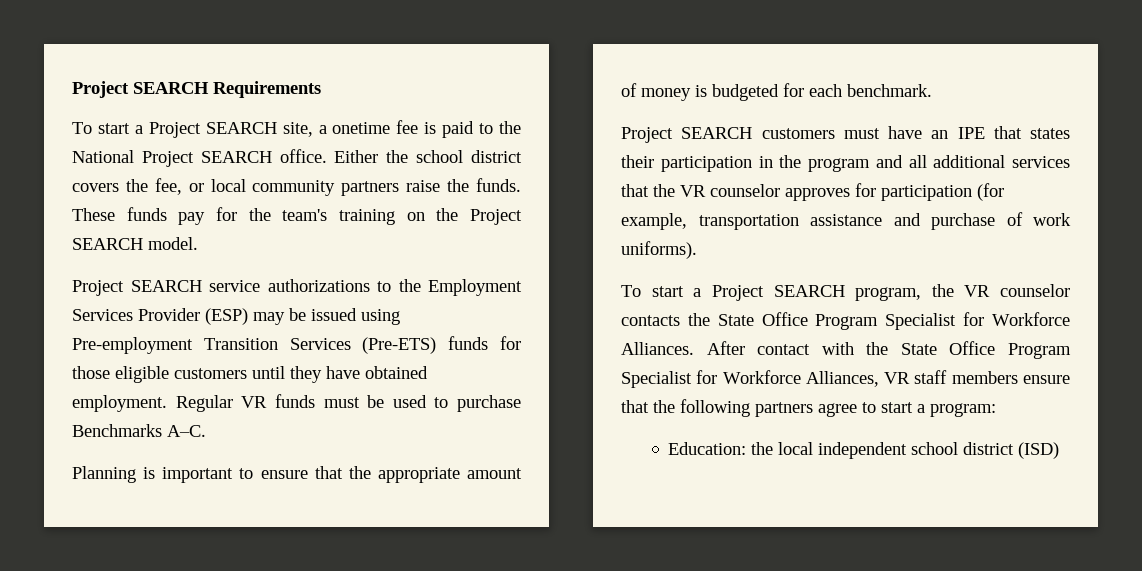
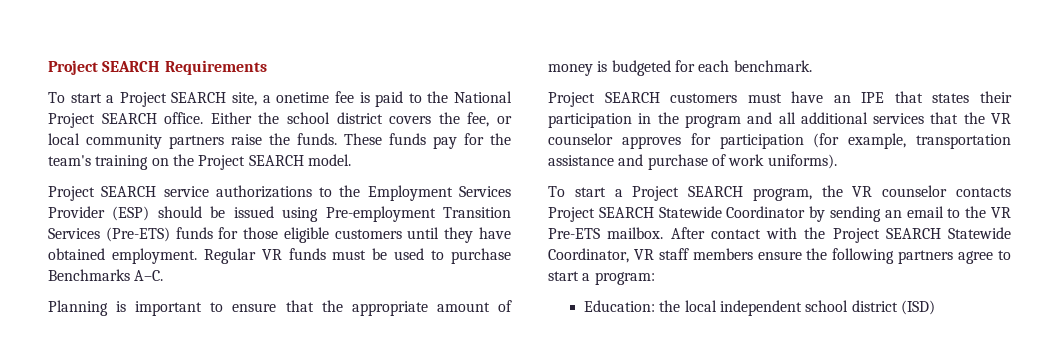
- Project SEARCH service authorizations to the Employment Services Provider (ESP) may be issued using Pre-employment Transition Services (Pre-ETS) funds for those eligible customers until they have obtained employment.
+ Project SEARCH service authorizations to the Employment Services Provider (ESP) should be issued using Pre-employment Transition Services (Pre-ETS) funds for those eligible customers until they have obtained employment.
- To start a Project SEARCH program, the VR counselor contacts the State Office Program Specialist for Workforce Alliances. After contact with the State Office Program Specialist for Workforce Alliances, VR staff members ensure that the following partners agree to start a program:
+ To start a Project SEARCH program, the VR counselor contacts Project SEARCH Statewide Coordinator by sending an email to the VR Pre-ETS mailbox. After contact with the Project SEARCH Statewide Coordinator, VR staff members ensure the following partners agree to start a program:

